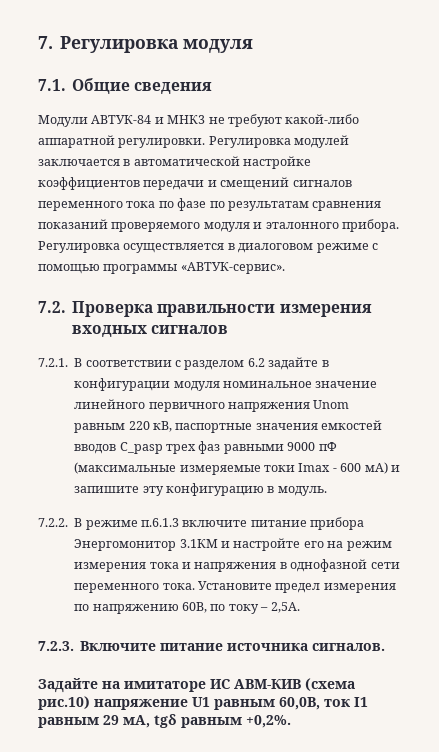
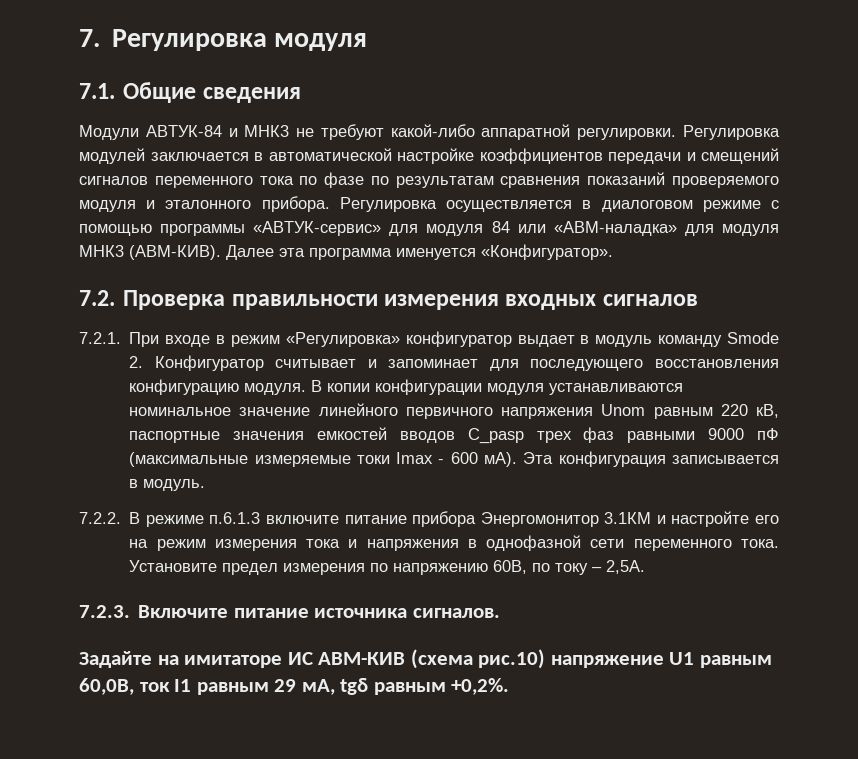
- Регулировка осуществляется в диалоговом режиме с помощью программы «АВТУК-сервис».
+ Регулировка осуществляется в диалоговом режиме с помощью программы «АВТУК-сервис» для модуля 84 или «АВМ-наладка» для модуля МНК3 (АВМ-КИВ). Далее эта программа именуется «Конфигуратор».
- 7.2.1. В соответствии с разделом 6.2 задайте в конфигурации модуля номинальное значение линейного первичного напряжения Unom равным 220 кВ, паспортные значения емкостей вводов C_pasp трех фаз равными 9000 пФ (максимальные измеряемые токи Imax - 600 мА) и запишите эту конфигурацию в модуль.
+ 7.2.1. При входе в режим «Регулировка» конфигуратор выдает в модуль команду Smode 2. Конфигуратор считывает и запоминает для последующего восстановления конфигурацию модуля. В копии конфигурации модуля устанавливаются номинальное значение линейного первичного напряжения Unom равным 220 кВ, паспортные значения емкостей вводов C_pasp трех фаз равными 9000 пФ (максимальные измеряемые токи Imax - 600 мА). Эта конфигурация записывается в модуль.

